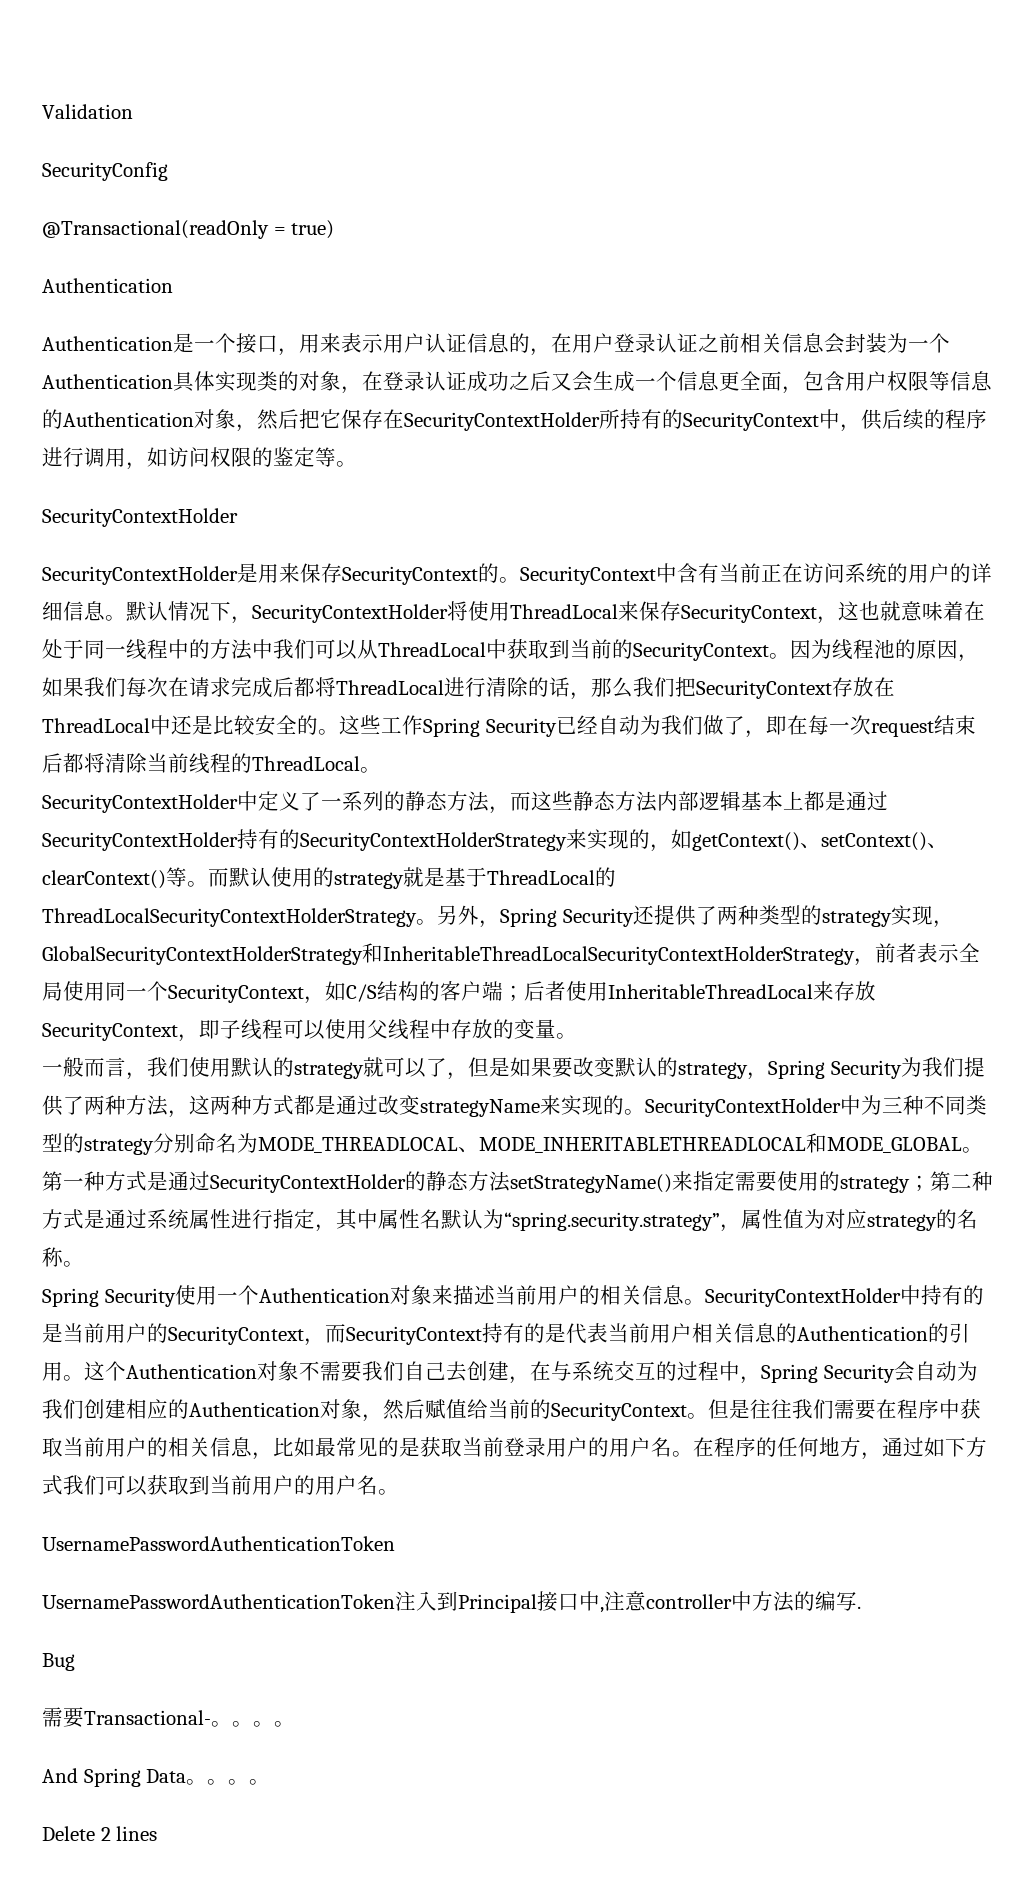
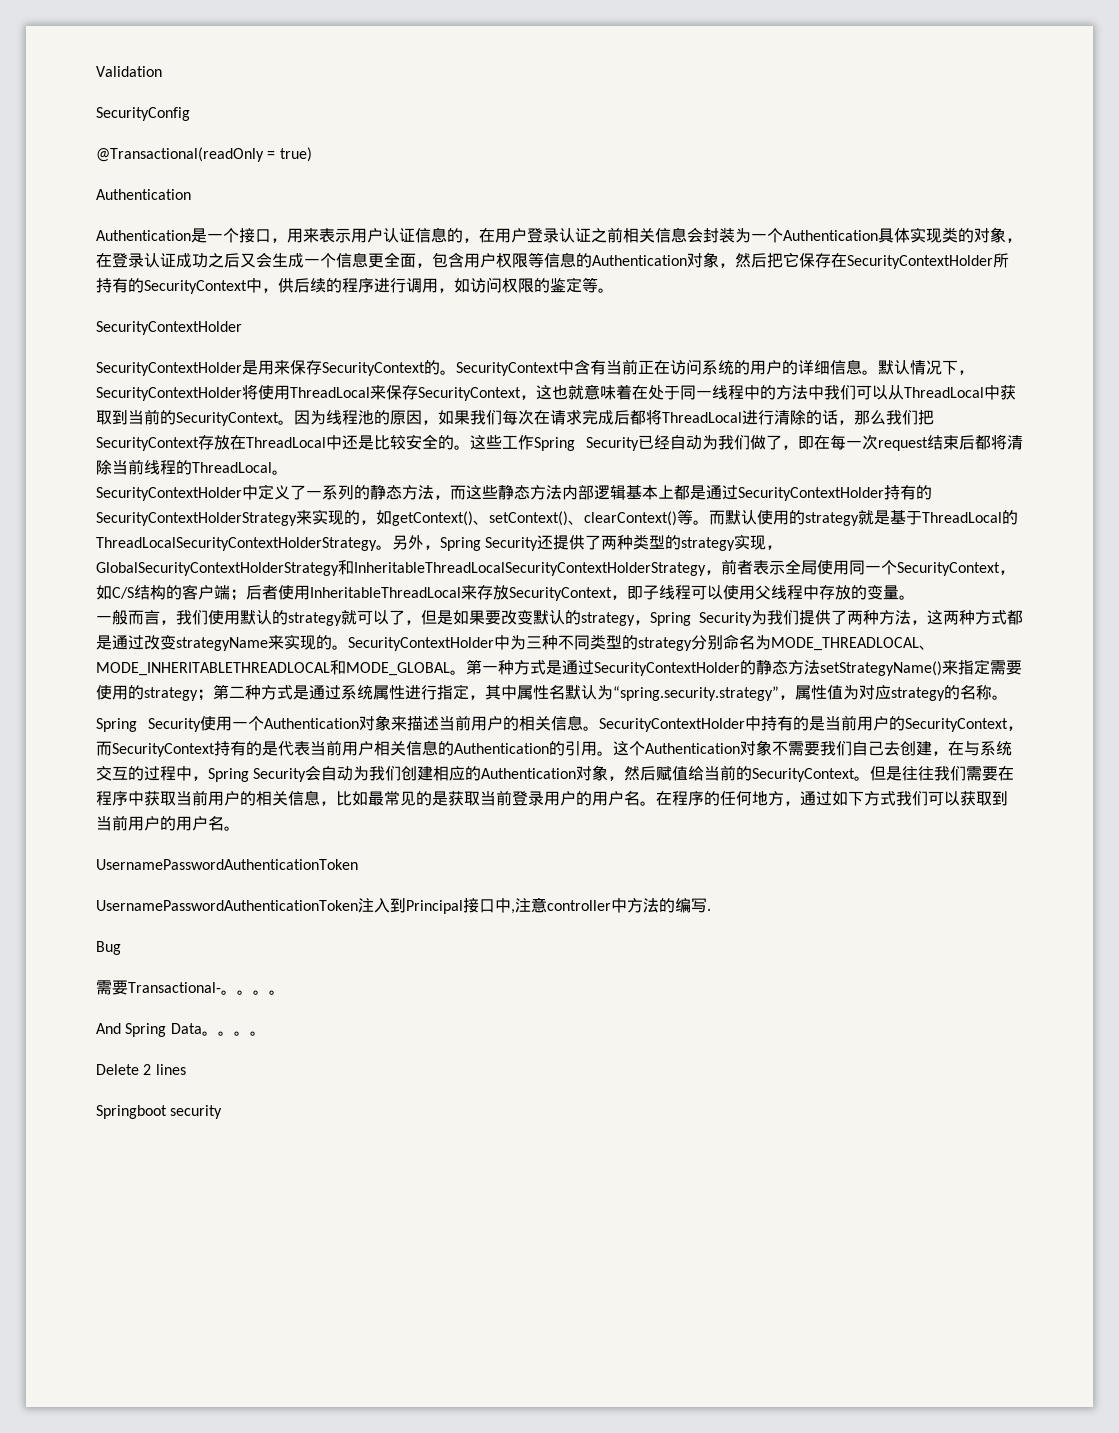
+ Springboot security

